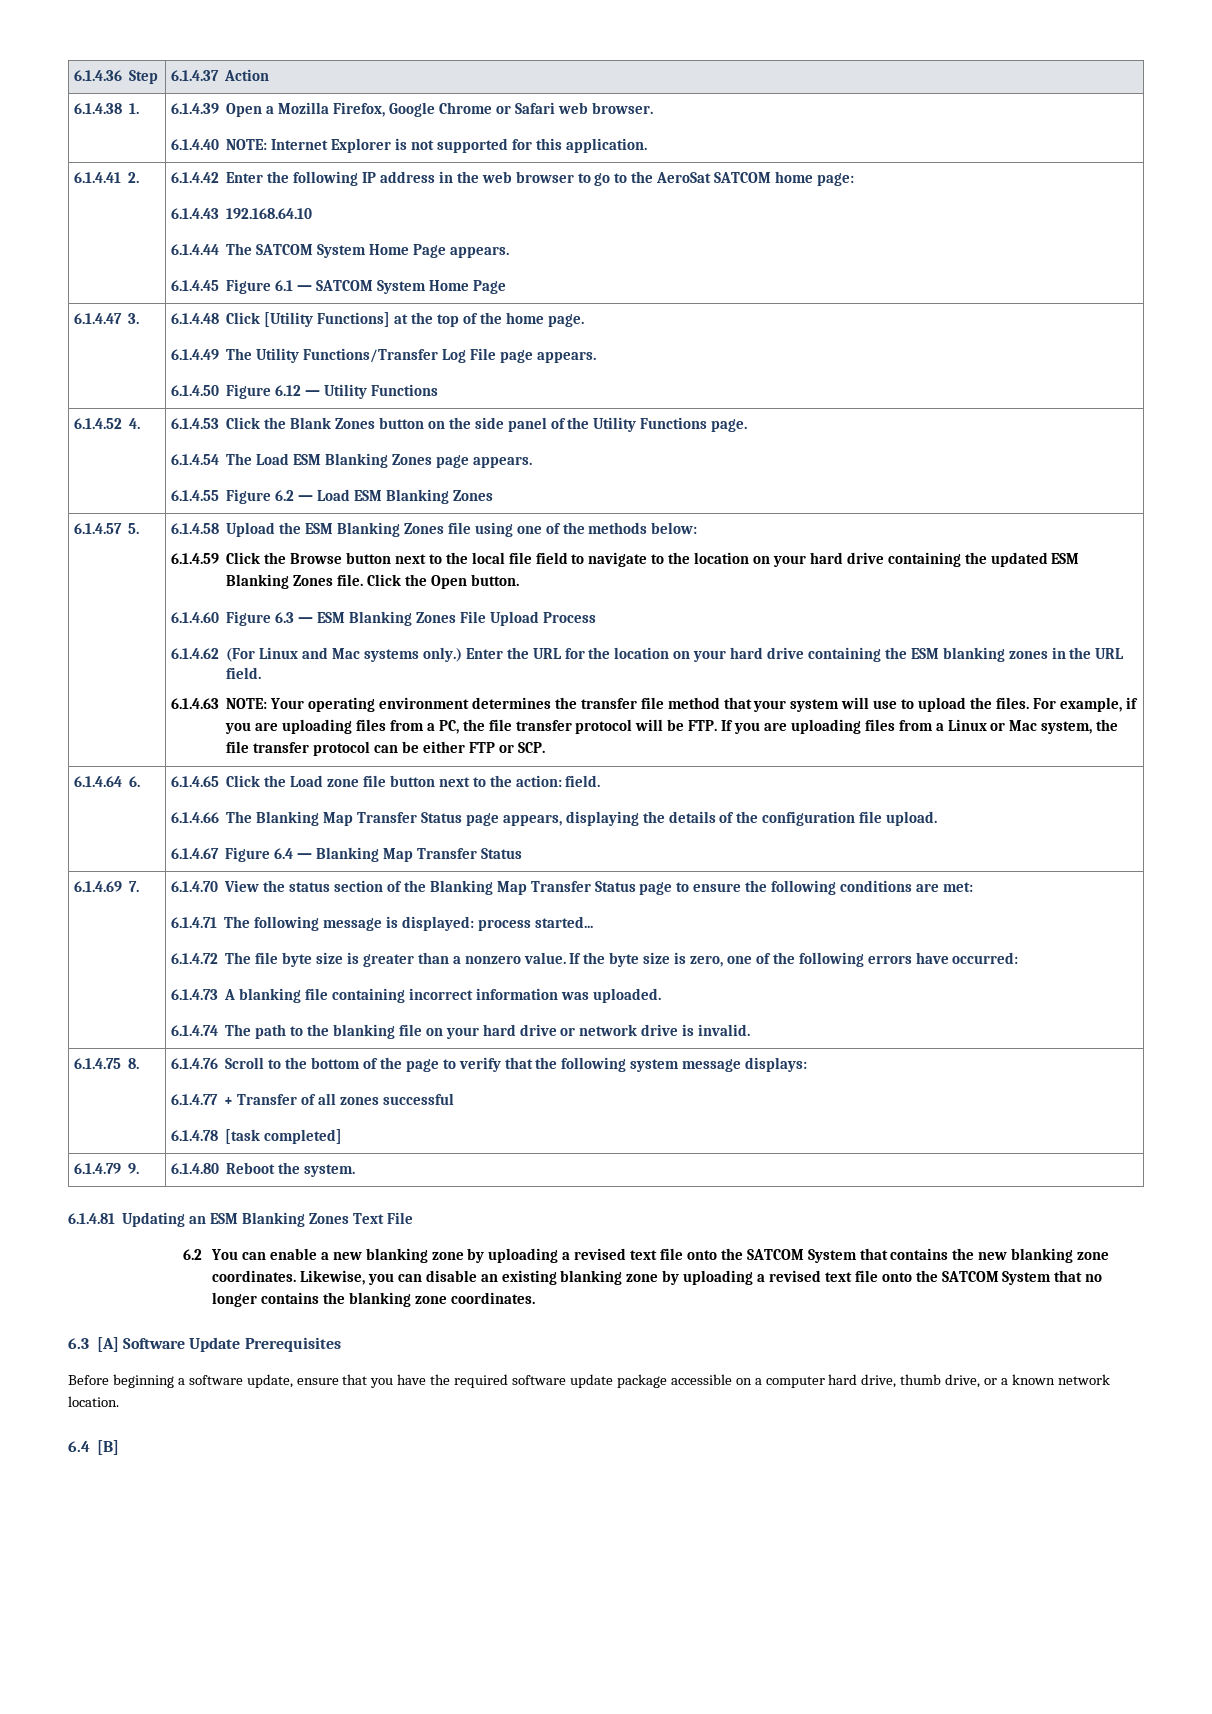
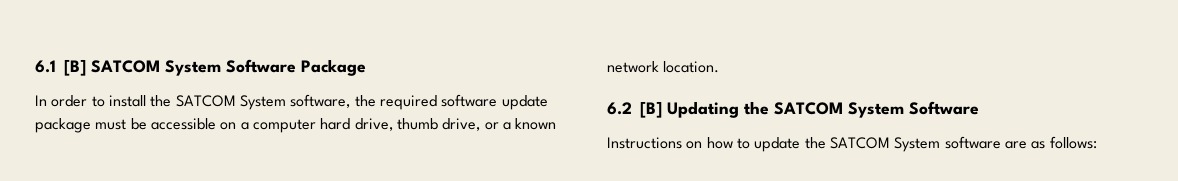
- 6.1.4.36 Step | 6.1.4.37 Action
- 6.1.4.38 1. | 6.1.4.39 Open a Mozilla Firefox, Google Chrome or Safari web browser.
- 6.1.4.40 NOTE: Internet Explorer is not supported for this application.
- 6.1.4.41 2. | 6.1.4.42 Enter the following IP address in the web browser to go to the AeroSat SATCOM home page:
- 6.1.4.43 192.168.64.10
- 6.1.4.44 The SATCOM System Home Page appears.
- 6.1.4.45 Figure 6.1 — SATCOM System Home Page
- 6.1.4.47 3. | 6.1.4.48 Click [Utility Functions] at the top of the home page.
- 6.1.4.49 The Utility Functions/Transfer Log File page appears.
- 6.1.4.50 Figure 6.12 — Utility Functions
- 6.1.4.52 4. | 6.1.4.53 Click the Blank Zones button on the side panel of the Utility Functions page.
- 6.1.4.54 The Load ESM Blanking Zones page appears.
- 6.1.4.55 Figure 6.2 — Load ESM Blanking Zones
- 6.1.4.57 5. | 6.1.4.58 Upload the ESM Blanking Zones file using one of the methods below:
- 6.1.4.59 Click the Browse button next to the local file field to navigate to the location on your hard drive containing the updated ESM Blanking Zones file. Click the Open button.
- 6.1.4.60 Figure 6.3 — ESM Blanking Zones File Upload Process
- 6.1.4.62 (For Linux and Mac systems only.) Enter the URL for the location on your hard drive containing the ESM blanking zones in the URL field.
- 6.1.4.63 NOTE: Your operating environment determines the transfer file method that your system will use to upload the files. For example, if you are uploading files from a PC, the file transfer protocol will be FTP. If you are uploading files from a Linux or Mac system, the file transfer protocol can be either FTP or SCP.
- 6.1.4.64 6. | 6.1.4.65 Click the Load zone file button next to the action: field.
- 6.1.4.66 The Blanking Map Transfer Status page appears, displaying the details of the configuration file upload.
- 6.1.4.67 Figure 6.4 — Blanking Map Transfer Status
- 6.1.4.69 7. | 6.1.4.70 View the status section of the Blanking Map Transfer Status page to ensure the following conditions are met:
- 6.1.4.71 The following message is displayed: process started...
- 6.1.4.72 The file byte size is greater than a nonzero value. If the byte size is zero, one of the following errors have occurred:
- 6.1.4.73 A blanking file containing incorrect information was uploaded.
- 6.1.4.74 The path to the blanking file on your hard drive or network drive is invalid.
- 6.1.4.75 8. | 6.1.4.76 Scroll to the bottom of the page to verify that the following system message displays:
- 6.1.4.77 + Transfer of all zones successful
- 6.1.4.78 [task completed]
- 6.1.4.79 9. | 6.1.4.80 Reboot the system.
- 6.1.4.81 Updating an ESM Blanking Zones Text File
- 6.2 You can enable a new blanking zone by uploading a revised text file onto the SATCOM System that contains the new blanking zone coordinates. Likewise, you can disable an existing blanking zone by uploading a revised text file onto the SATCOM System that no longer contains the blanking zone coordinates.
- 6.3 [A] Software Update Prerequisites
- Before beginning a software update, ensure that you have the required software update package accessible on a computer hard drive, thumb drive, or a known network location.
+ 6.1 [B] SATCOM System Software Package
+ In order to install the SATCOM System software, the required software update package must be accessible on a computer hard drive, thumb drive, or a known network location.
- 6.4 [B]
+ 6.2 [B] Updating the SATCOM System Software
+ Instructions on how to update the SATCOM System software are as follows:

